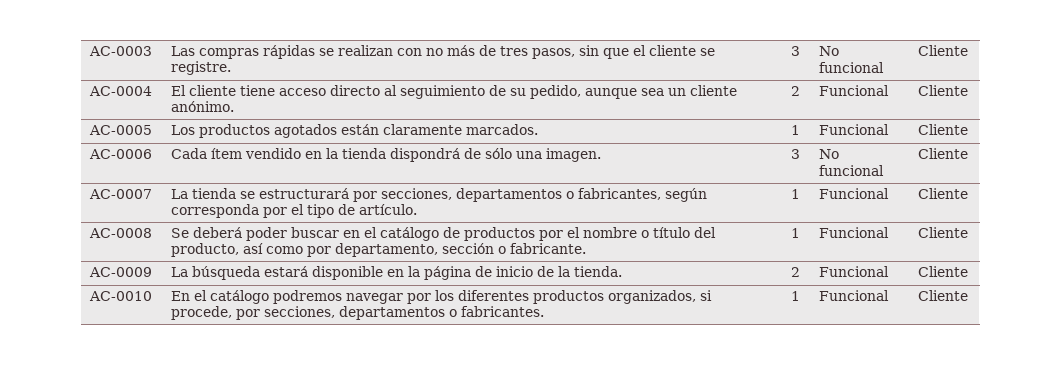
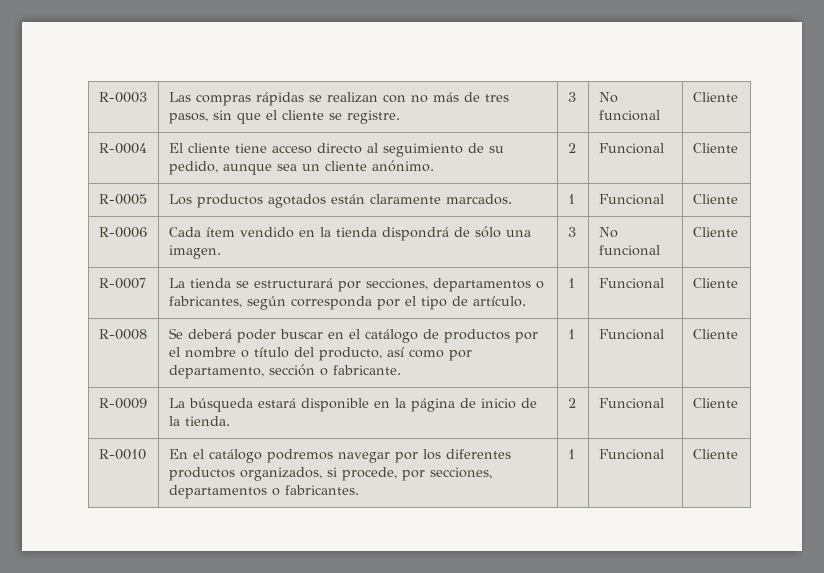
- AC-0003 | Las compras rápidas se realizan con no más de tres pasos, sin que el cliente se registre. | 3 | No funcional | Cliente
+ R-0003 | Las compras rápidas se realizan con no más de tres pasos, sin que el cliente se registre. | 3 | No funcional | Cliente
- AC-0004 | El cliente tiene acceso directo al seguimiento de su pedido, aunque sea un cliente anónimo. | 2 | Funcional | Cliente
+ R-0004 | El cliente tiene acceso directo al seguimiento de su pedido, aunque sea un cliente anónimo. | 2 | Funcional | Cliente
- AC-0005 | Los productos agotados están claramente marcados. | 1 | Funcional | Cliente
+ R-0005 | Los productos agotados están claramente marcados. | 1 | Funcional | Cliente
- AC-0006 | Cada ítem vendido en la tienda dispondrá de sólo una imagen. | 3 | No funcional | Cliente
+ R-0006 | Cada ítem vendido en la tienda dispondrá de sólo una imagen. | 3 | No funcional | Cliente
- AC-0007 | La tienda se estructurará por secciones, departamentos o fabricantes, según corresponda por el tipo de artículo. | 1 | Funcional | Cliente
+ R-0007 | La tienda se estructurará por secciones, departamentos o fabricantes, según corresponda por el tipo de artículo. | 1 | Funcional | Cliente
- AC-0008 | Se deberá poder buscar en el catálogo de productos por el nombre o título del producto, así como por departamento, sección o fabricante. | 1 | Funcional | Cliente
+ R-0008 | Se deberá poder buscar en el catálogo de productos por el nombre o título del producto, así como por departamento, sección o fabricante. | 1 | Funcional | Cliente
- AC-0009 | La búsqueda estará disponible en la página de inicio de la tienda. | 2 | Funcional | Cliente
+ R-0009 | La búsqueda estará disponible en la página de inicio de la tienda. | 2 | Funcional | Cliente
- AC-0010 | En el catálogo podremos navegar por los diferentes productos organizados, si procede, por secciones, departamentos o fabricantes. | 1 | Funcional | Cliente
+ R-0010 | En el catálogo podremos navegar por los diferentes productos organizados, si procede, por secciones, departamentos o fabricantes. | 1 | Funcional | Cliente

